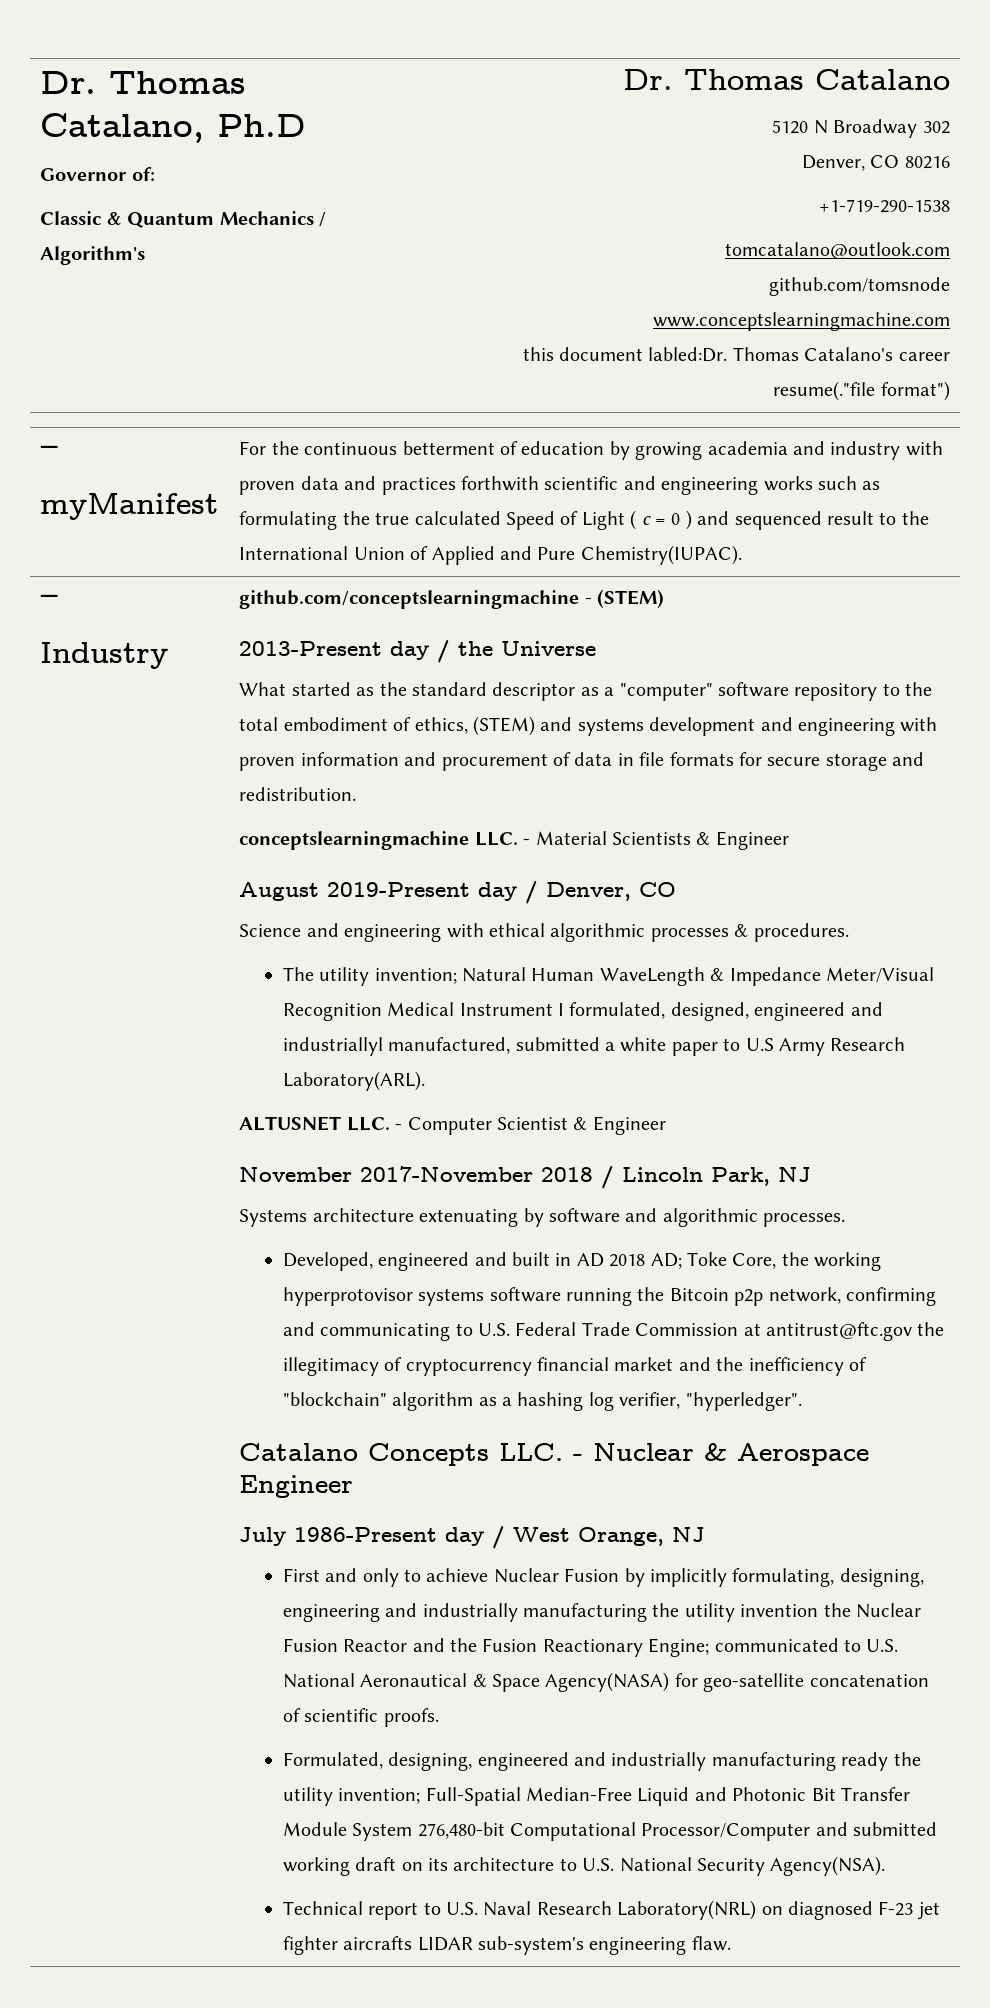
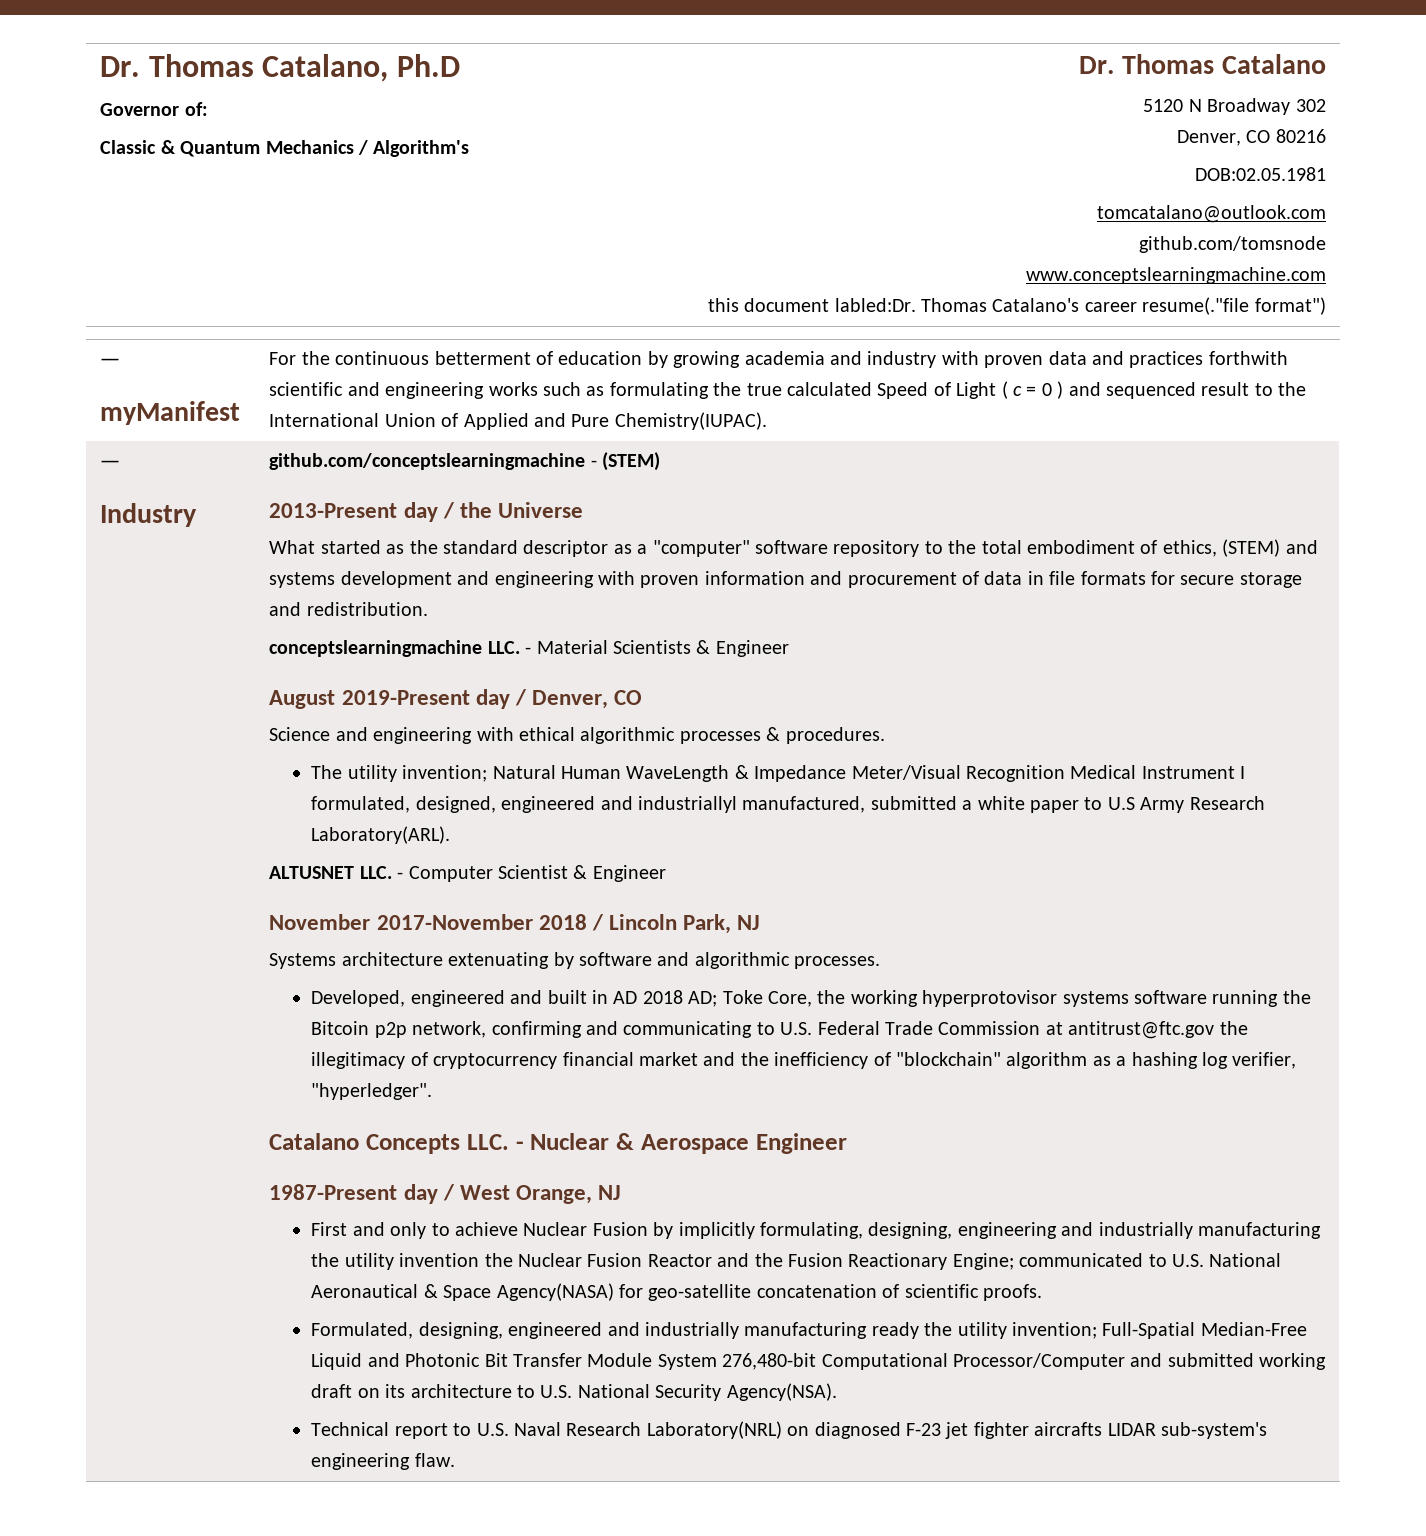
  Dr. Thomas Catalano, Ph.D
  Governor of:
  Classic & Quantum Mechanics / Algorithm's | Dr. Thomas Catalano
  5120 N Broadway 302
  Denver, CO 80216
- +1-719-290-1538
+ DOB:02.05.1981
- July 1986-Present day / West Orange, NJ
+ 1987-Present day / West Orange, NJ

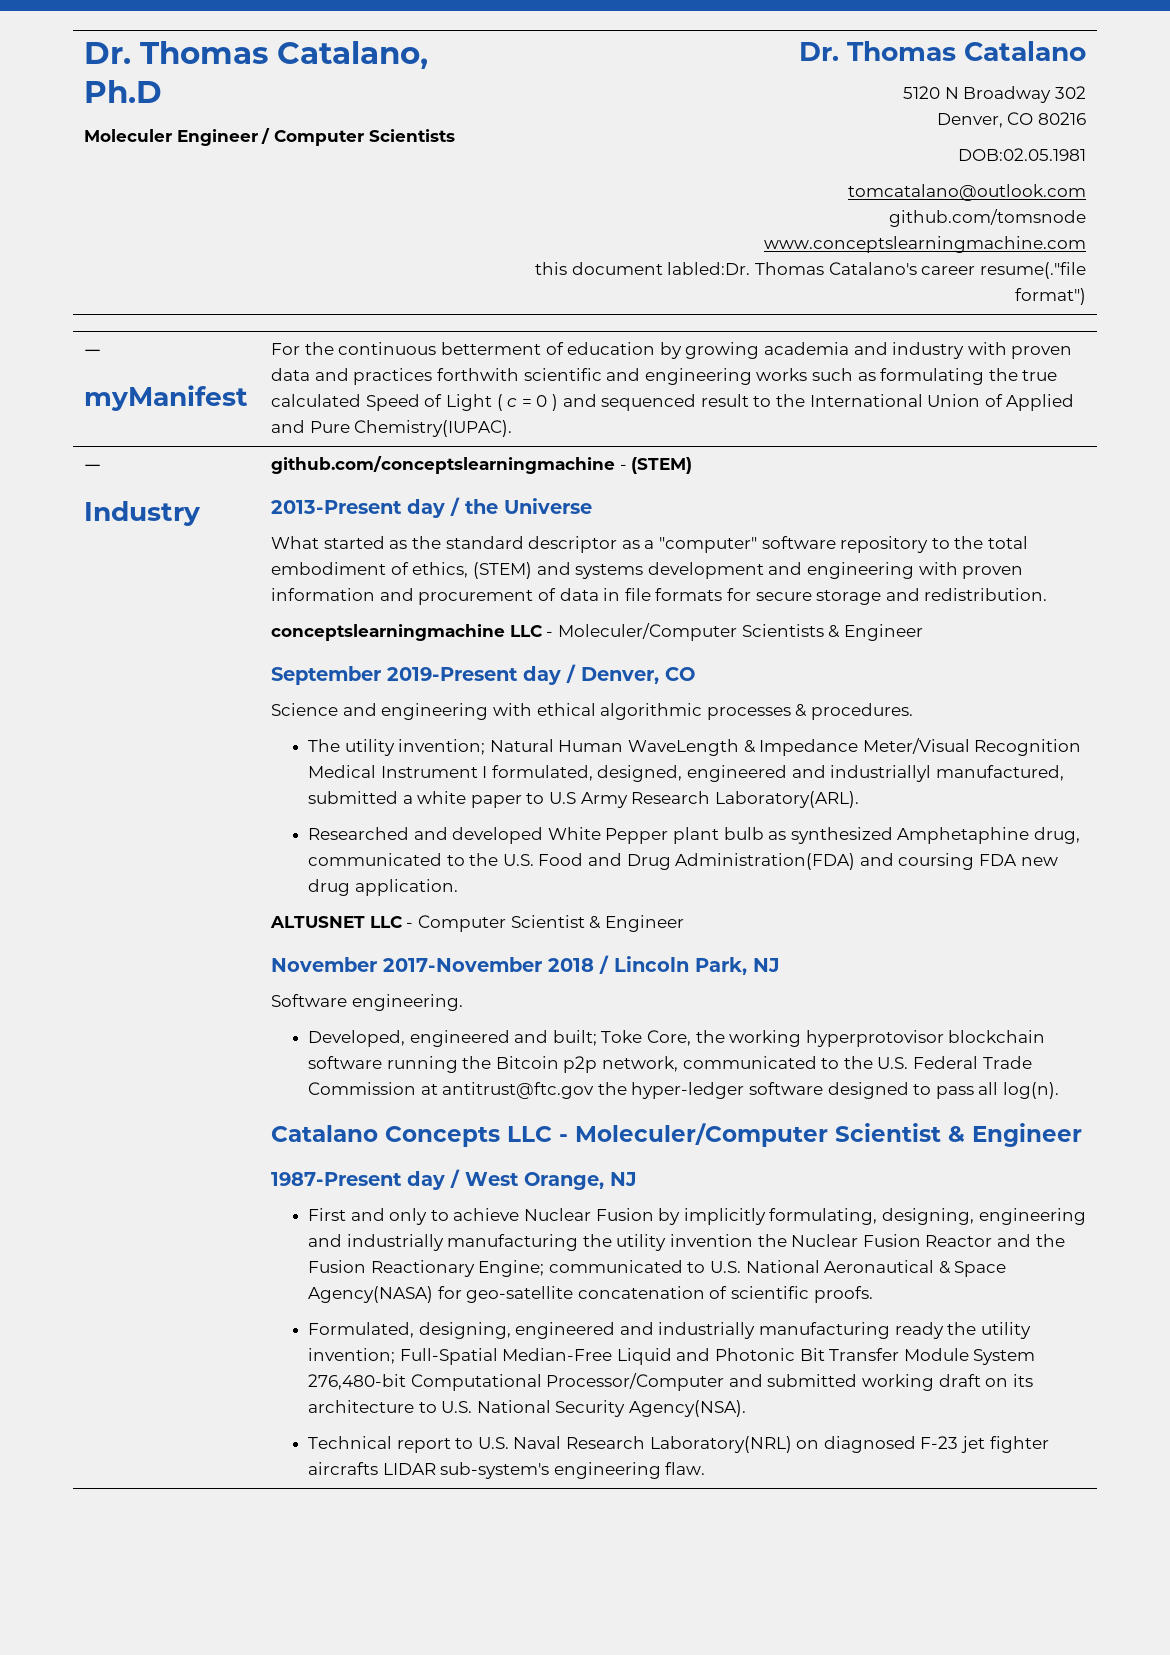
  Dr. Thomas Catalano, Ph.D
- Governor of:
- Classic & Quantum Mechanics / Algorithm's | Dr. Thomas Catalano
+ Moleculer Engineer / Computer Scientists | Dr. Thomas Catalano
- conceptslearningmachine LLC. - Material Scientists & Engineer
+ conceptslearningmachine LLC - Moleculer/Computer Scientists & Engineer
- August 2019-Present day / Denver, CO
+ September 2019-Present day / Denver, CO
+ Researched and developed White Pepper plant bulb as synthesized Amphetaphine drug, communicated to the U.S. Food and Drug Administration(FDA) and coursing FDA new drug application.
- ALTUSNET LLC. - Computer Scientist & Engineer
+ ALTUSNET LLC - Computer Scientist & Engineer
- Systems architecture extenuating by software and algorithmic processes.
- Developed, engineered and built in AD 2018 AD; Toke Core, the working hyperprotovisor systems software running the Bitcoin p2p network, confirming and communicating to U.S. Federal Trade Commission at antitrust@ftc.gov the illegitimacy of cryptocurrency financial market and the inefficiency of "blockchain" algorithm as a hashing log verifier, "hyperledger".
- Catalano Concepts LLC. - Nuclear & Aerospace Engineer
+ Software engineering.
+ Developed, engineered and built; Toke Core, the working hyperprotovisor blockchain software running the Bitcoin p2p network, communicated to the U.S. Federal Trade Commission at antitrust@ftc.gov the hyper-ledger software designed to pass all log(n).
+ Catalano Concepts LLC - Moleculer/Computer Scientist & Engineer

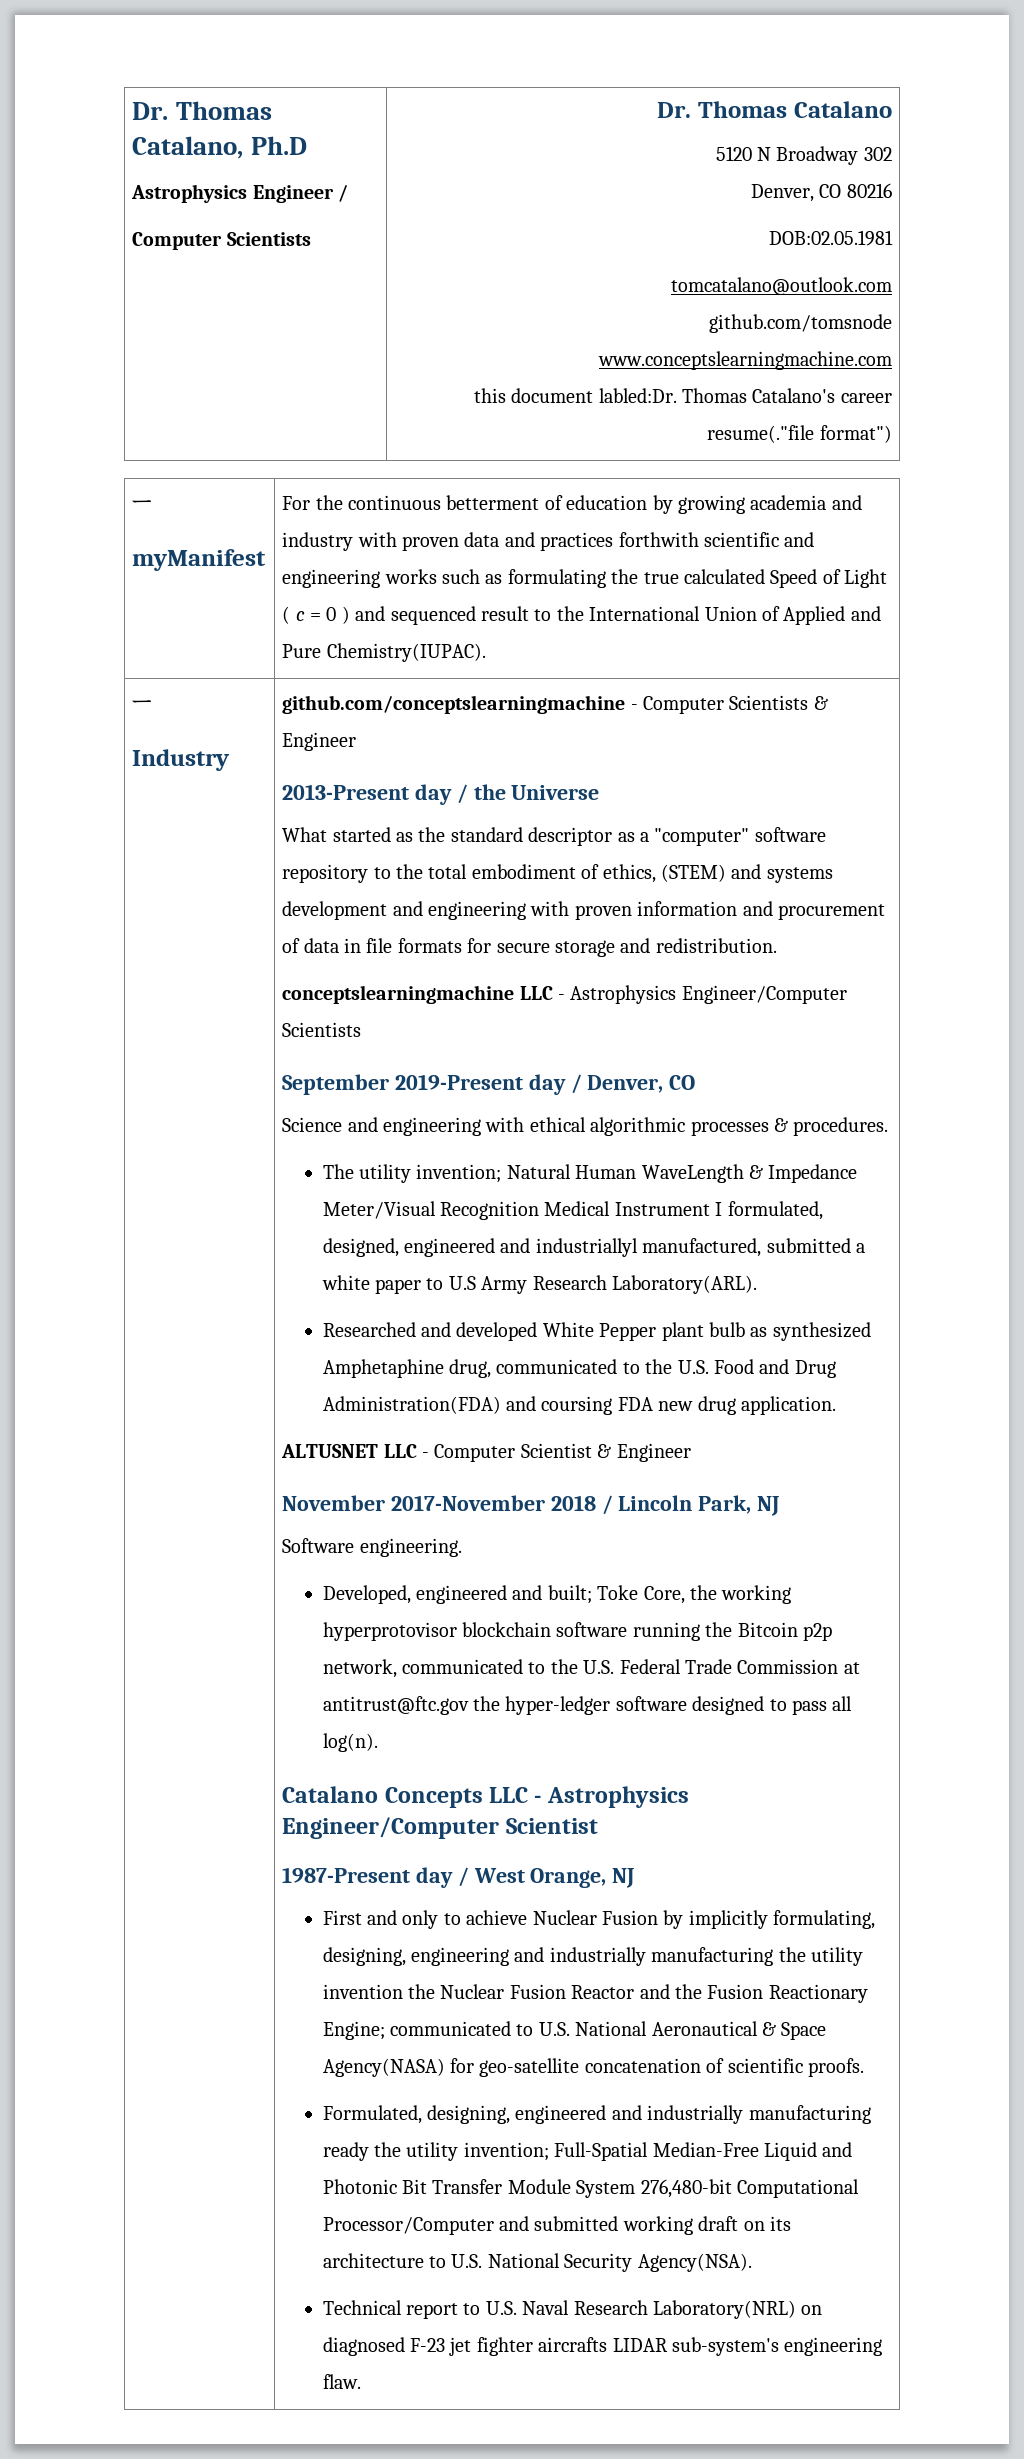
  Dr. Thomas Catalano, Ph.D
- Moleculer Engineer / Computer Scientists | Dr. Thomas Catalano
+ Astrophysics Engineer /
+ Computer Scientists | Dr. Thomas Catalano
- github.com/conceptslearningmachine - (STEM)
+ github.com/conceptslearningmachine - Computer Scientists & Engineer
- conceptslearningmachine LLC - Moleculer/Computer Scientists & Engineer
+ conceptslearningmachine LLC - Astrophysics Engineer/Computer Scientists
- Catalano Concepts LLC - Moleculer/Computer Scientist & Engineer
+ Catalano Concepts LLC - Astrophysics Engineer/Computer Scientist

